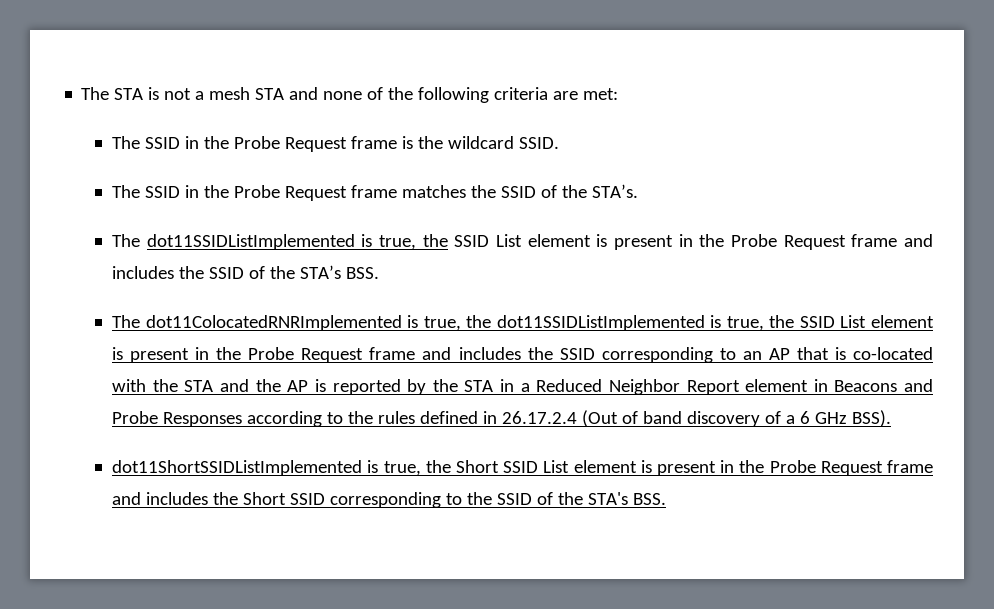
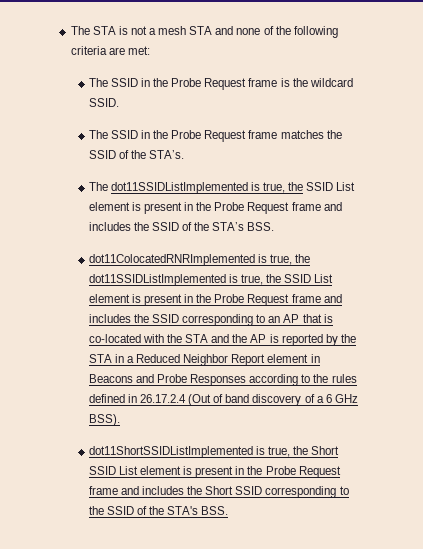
- The dot11ColocatedRNRImplemented is true, the dot11SSIDListImplemented is true, the SSID List element is present in the Probe Request frame and includes the SSID corresponding to an AP that is co-located with the STA and the AP is reported by the STA in a Reduced Neighbor Report element in Beacons and Probe Responses according to the rules defined in 26.17.2.4 (Out of band discovery of a 6 GHz BSS).
+ dot11ColocatedRNRImplemented is true, the dot11SSIDListImplemented is true, the SSID List element is present in the Probe Request frame and includes the SSID corresponding to an AP that is co-located with the STA and the AP is reported by the STA in a Reduced Neighbor Report element in Beacons and Probe Responses according to the rules defined in 26.17.2.4 (Out of band discovery of a 6 GHz BSS).

